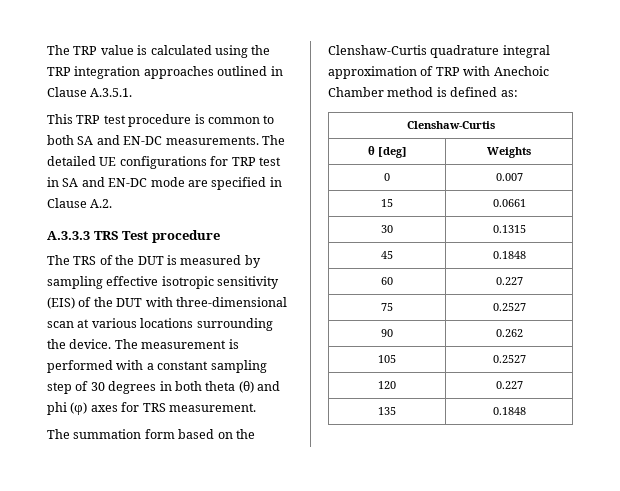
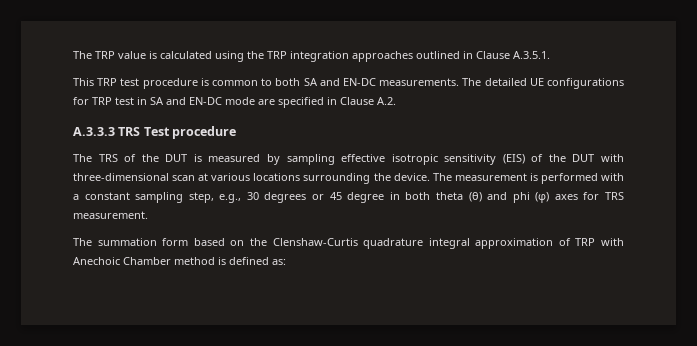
- The measurement is performed with a constant sampling step of 30 degrees in both theta (θ) and phi (φ) axes for TRS measurement.
+ The measurement is performed with a constant sampling step, e.g., 30 degrees or 45 degree in both theta (θ) and phi (φ) axes for TRS measurement.
  The summation form based on the Clenshaw-Curtis quadrature integral approximation of TRP with Anechoic Chamber method is defined as:
- Clenshaw-Curtis
- θ [deg] | Weights
- 0 | 0.007
- 15 | 0.0661
- 30 | 0.1315
- 45 | 0.1848
- 60 | 0.227
- 75 | 0.2527
- 90 | 0.262
- 105 | 0.2527
- 120 | 0.227
- 135 | 0.1848

